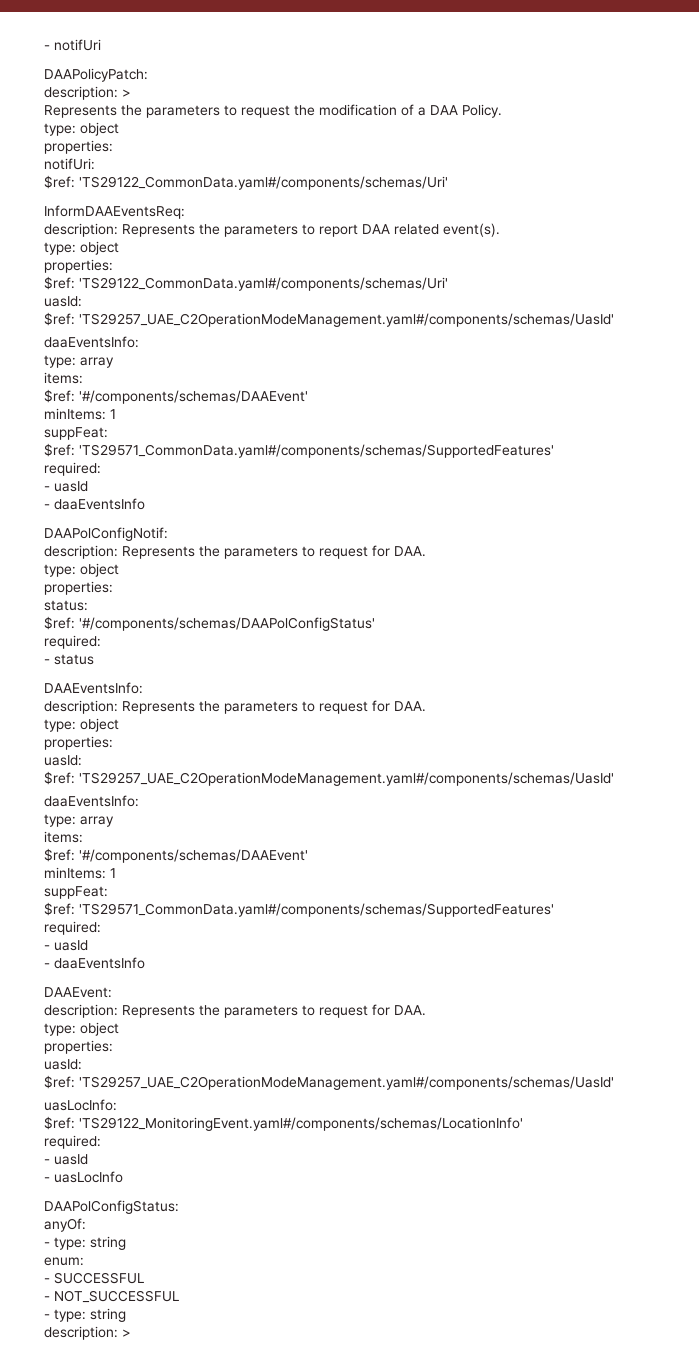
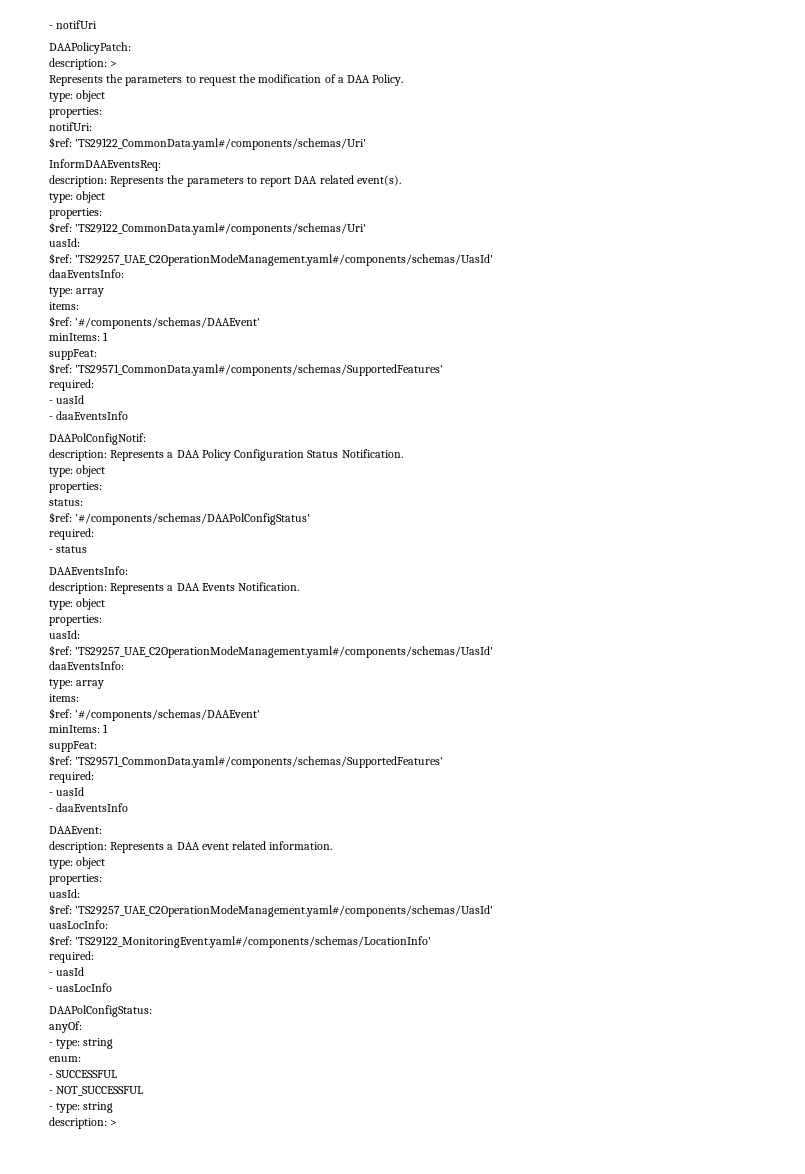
  DAAPolConfigNotif:
- description: Represents the parameters to request for DAA.
+ description: Represents a DAA Policy Configuration Status Notification.
  DAAEventsInfo:
- description: Represents the parameters to request for DAA.
+ description: Represents a DAA Events Notification.
  DAAEvent:
- description: Represents the parameters to request for DAA.
+ description: Represents a DAA event related information.

